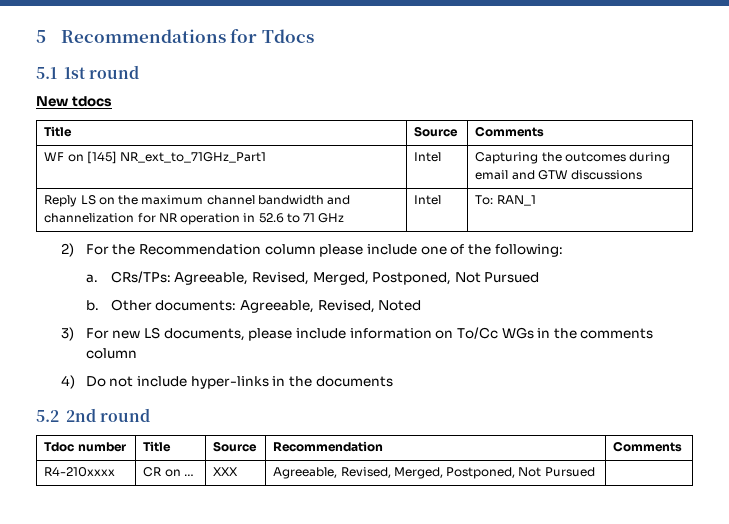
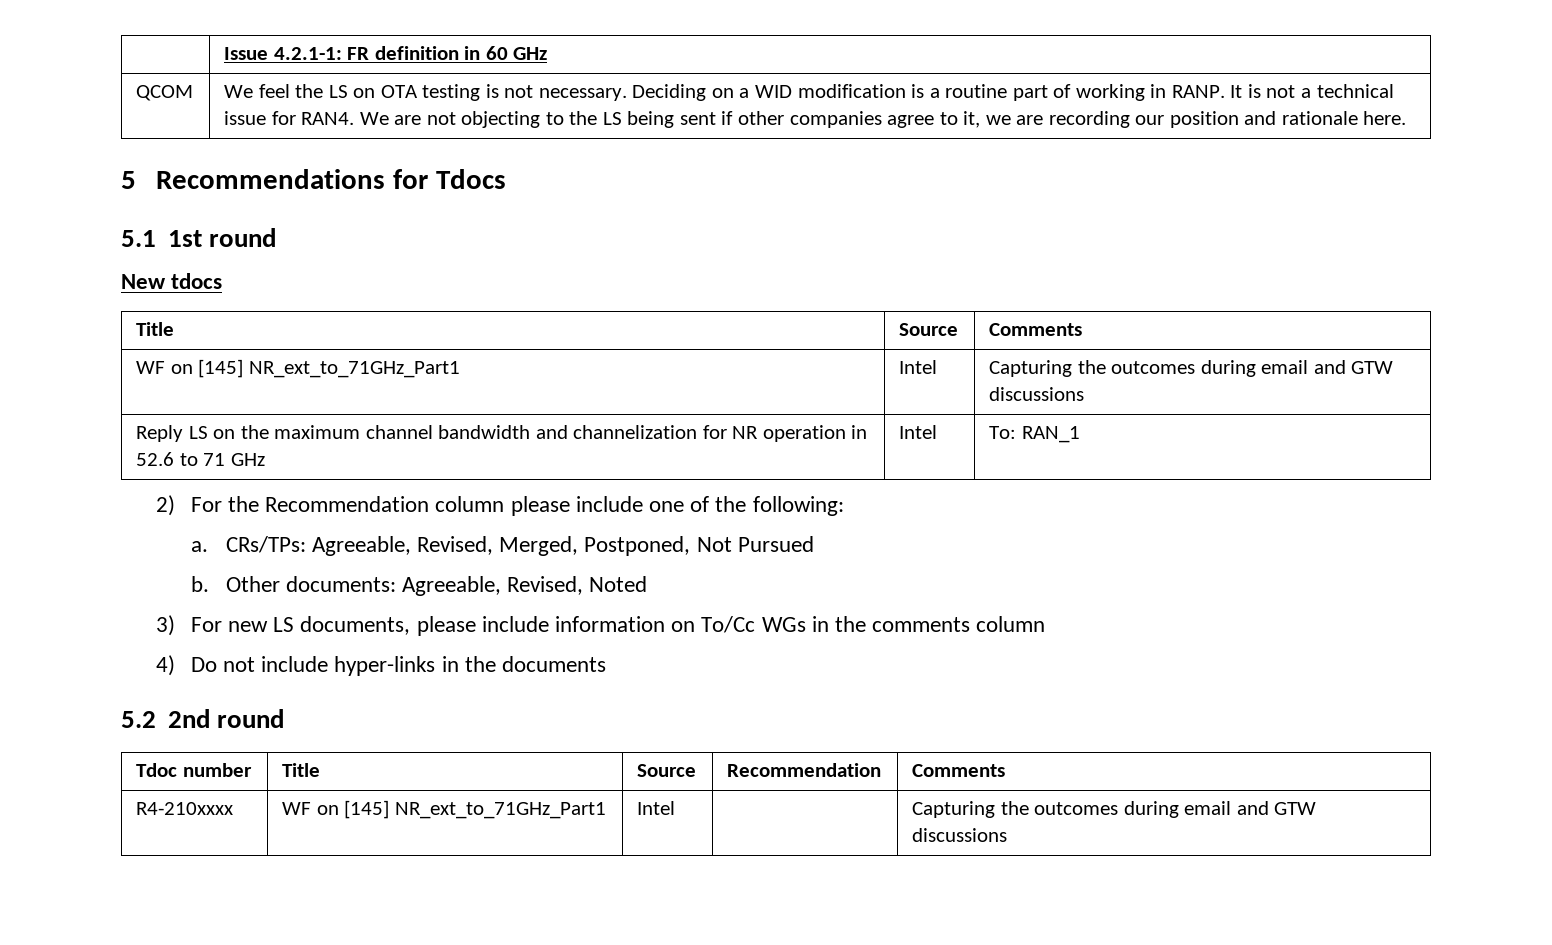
+ | Issue 4.2.1-1: FR definition in 60 GHz
+ QCOM | We feel the LS on OTA testing is not necessary. Deciding on a WID modification is a routine part of working in RANP. It is not a technical issue for RAN4. We are not objecting to the LS being sent if other companies agree to it, we are recording our position and rationale here.
- R4-210xxxx | CR on … | XXX | Agreeable, Revised, Merged, Postponed, Not Pursued |
+ R4-210xxxx | WF on [145] NR_ext_to_71GHz_Part1 | Intel | | Capturing the outcomes during email and GTW discussions

